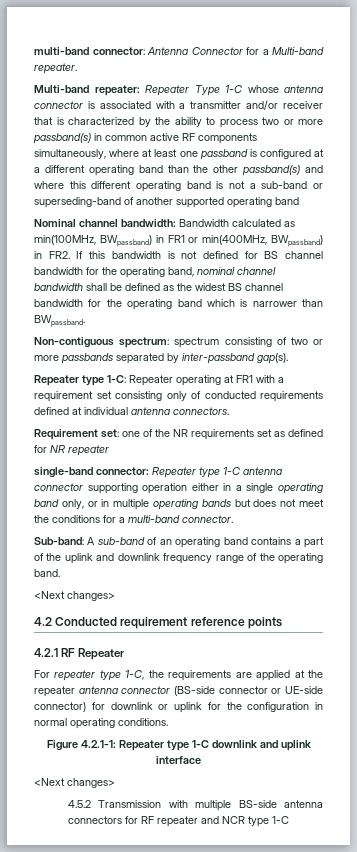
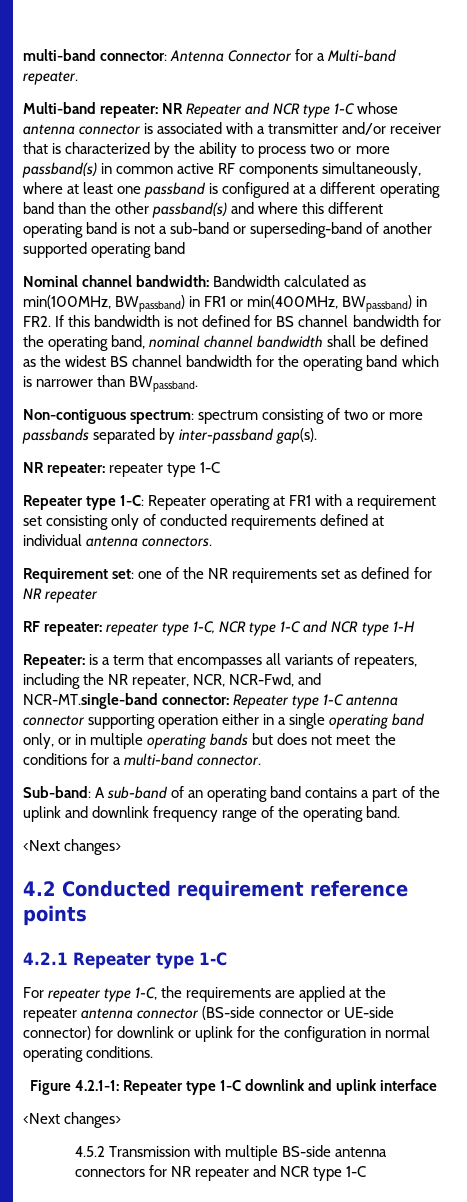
- Repeater Type 1-C whose antenna connector is associated with a transmitter and/or receiver that is characterized by the ability to process two or more passband(s) in common active RF components simultaneously, where at least one passband is configured at a different operating band than the other passband(s) and where this different operating band is not a sub-band or superseding-band of another supported operating band
+ NR Repeater and NCR type 1-C whose antenna connector is associated with a transmitter and/or receiver that is characterized by the ability to process two or more passband(s) in common active RF components simultaneously, where at least one passband is configured at a different operating band than the other passband(s) and where this different operating band is not a sub-band or superseding-band of another supported operating band
+ NR repeater: repeater type 1-C
- single-band connector: Repeater type 1-C antenna connector supporting operation either in a single operating band only, or in multiple operating bands but does not meet the conditions for a multi-band connector.
+ RF repeater: repeater type 1-C, NCR type 1-C and NCR type 1-H
+ Repeater: is a term that encompasses all variants of repeaters, including the NR repeater, NCR, NCR-Fwd, and NCR-MT.single-band connector: Repeater type 1-C antenna connector supporting operation either in a single operating band only, or in multiple operating bands but does not meet the conditions for a multi-band connector.
- 4.2.1 RF Repeater
+ 4.2.1 Repeater type 1-C
- 4.5.2 Transmission with multiple BS-side antenna connectors for RF repeater and NCR type 1-C
+ 4.5.2 Transmission with multiple BS-side antenna connectors for NR repeater and NCR type 1-C

